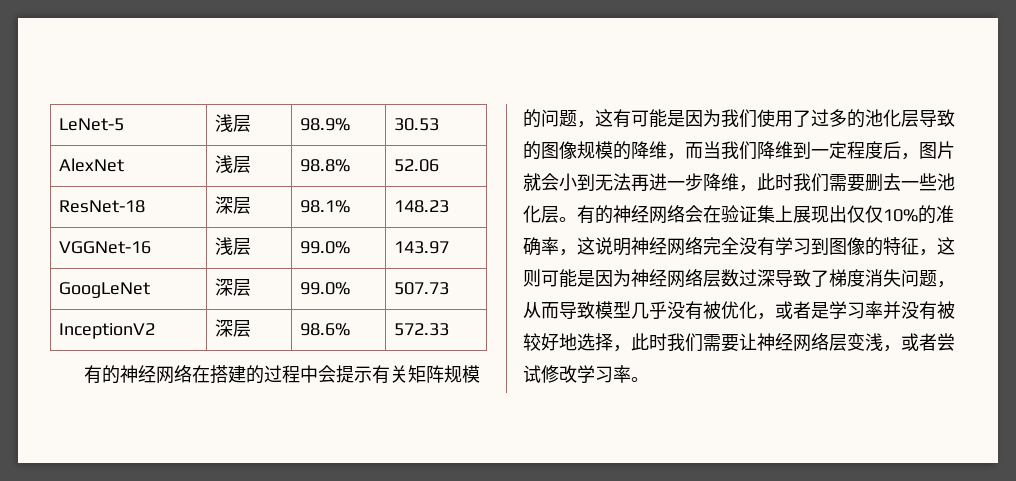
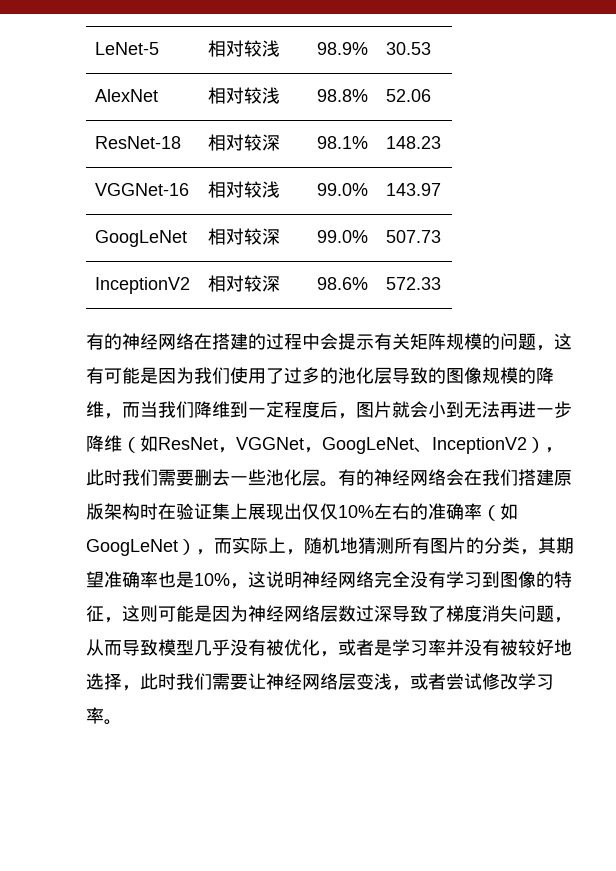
- LeNet-5 | 浅层 | 98.9% | 30.53
+ LeNet-5 | 相对较浅 | 98.9% | 30.53
- AlexNet | 浅层 | 98.8% | 52.06
+ AlexNet | 相对较浅 | 98.8% | 52.06
- ResNet-18 | 深层 | 98.1% | 148.23
+ ResNet-18 | 相对较深 | 98.1% | 148.23
- VGGNet-16 | 浅层 | 99.0% | 143.97
+ VGGNet-16 | 相对较浅 | 99.0% | 143.97
- GoogLeNet | 深层 | 99.0% | 507.73
+ GoogLeNet | 相对较深 | 99.0% | 507.73
- InceptionV2 | 深层 | 98.6% | 572.33
+ InceptionV2 | 相对较深 | 98.6% | 572.33
- 有的神经网络在搭建的过程中会提示有关矩阵规模的问题，这有可能是因为我们使用了过多的池化层导致的图像规模的降维，而当我们降维到一定程度后，图片就会小到无法再进一步降维，此时我们需要删去一些池化层。
+ 有的神经网络在搭建的过程中会提示有关矩阵规模的问题，这有可能是因为我们使用了过多的池化层导致的图像规模的降维，而当我们降维到一定程度后，图片就会小到无法再进一步降维（如ResNet，VGGNet，GoogLeNet、InceptionV2），此时我们需要删去一些池化层。
- 有的神经网络会在验证集上展现出仅仅10%的准确率，这说明神经网络完全没有学习到图像的特征，这则可能是因为神经网络层数过深导致了梯度消失问题，从而导致模型几乎没有被优化，或者是学习率并没有被较好地选择，此时我们需要让神经网络层变浅，或者尝试修改学习率。
+ 有的神经网络会在我们搭建原版架构时在验证集上展现出仅仅10%左右的准确率（如GoogLeNet），而实际上，随机地猜测所有图片的分类，其期望准确率也是10%，这说明神经网络完全没有学习到图像的特征，这则可能是因为神经网络层数过深导致了梯度消失问题，从而导致模型几乎没有被优化，或者是学习率并没有被较好地选择，此时我们需要让神经网络层变浅，或者尝试修改学习率。

